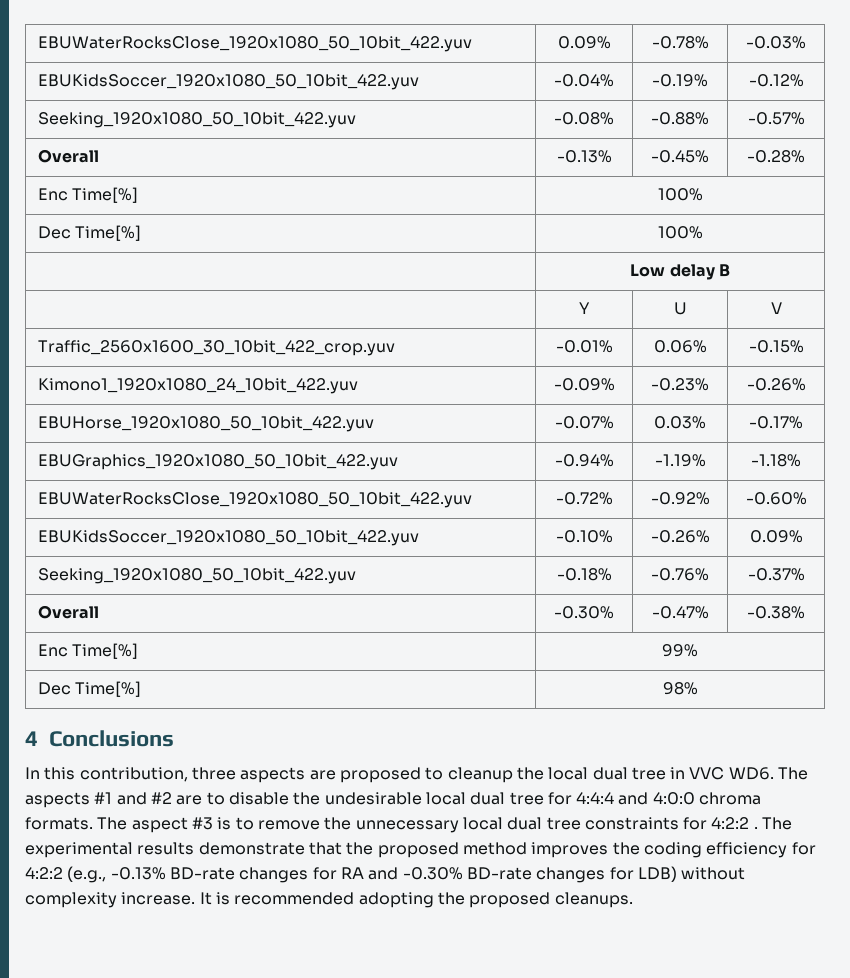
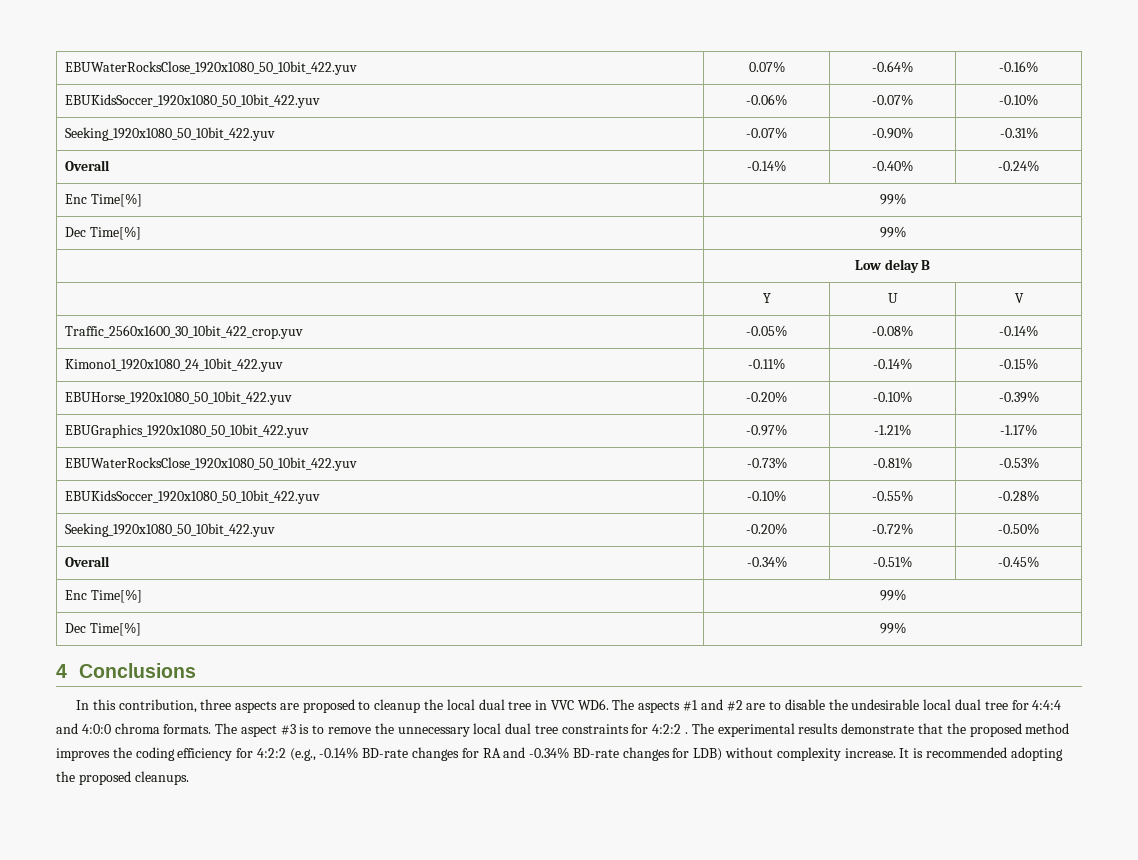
- EBUWaterRocksClose_1920x1080_50_10bit_422.yuv | 0.09% | -0.78% | -0.03%
- EBUKidsSoccer_1920x1080_50_10bit_422.yuv | -0.04% | -0.19% | -0.12%
- Seeking_1920x1080_50_10bit_422.yuv | -0.08% | -0.88% | -0.57%
- Overall | -0.13% | -0.45% | -0.28%
- Enc Time[%] | 100%
- Dec Time[%] | 100%
+ EBUWaterRocksClose_1920x1080_50_10bit_422.yuv | 0.07% | -0.64% | -0.16%
+ EBUKidsSoccer_1920x1080_50_10bit_422.yuv | -0.06% | -0.07% | -0.10%
+ Seeking_1920x1080_50_10bit_422.yuv | -0.07% | -0.90% | -0.31%
+ Overall | -0.14% | -0.40% | -0.24%
+ Enc Time[%] | 99%
+ Dec Time[%] | 99%
- Traffic_2560x1600_30_10bit_422_crop.yuv | -0.01% | 0.06% | -0.15%
- Kimono1_1920x1080_24_10bit_422.yuv | -0.09% | -0.23% | -0.26%
- EBUHorse_1920x1080_50_10bit_422.yuv | -0.07% | 0.03% | -0.17%
- EBUGraphics_1920x1080_50_10bit_422.yuv | -0.94% | -1.19% | -1.18%
- EBUWaterRocksClose_1920x1080_50_10bit_422.yuv | -0.72% | -0.92% | -0.60%
+ Traffic_2560x1600_30_10bit_422_crop.yuv | -0.05% | -0.08% | -0.14%
+ Kimono1_1920x1080_24_10bit_422.yuv | -0.11% | -0.14% | -0.15%
+ EBUHorse_1920x1080_50_10bit_422.yuv | -0.20% | -0.10% | -0.39%
+ EBUGraphics_1920x1080_50_10bit_422.yuv | -0.97% | -1.21% | -1.17%
+ EBUWaterRocksClose_1920x1080_50_10bit_422.yuv | -0.73% | -0.81% | -0.53%
- EBUKidsSoccer_1920x1080_50_10bit_422.yuv | -0.10% | -0.26% | 0.09%
- Seeking_1920x1080_50_10bit_422.yuv | -0.18% | -0.76% | -0.37%
- Overall | -0.30% | -0.47% | -0.38%
+ EBUKidsSoccer_1920x1080_50_10bit_422.yuv | -0.10% | -0.55% | -0.28%
+ Seeking_1920x1080_50_10bit_422.yuv | -0.20% | -0.72% | -0.50%
+ Overall | -0.34% | -0.51% | -0.45%
  Enc Time[%] | 99%
- Dec Time[%] | 98%
+ Dec Time[%] | 99%
- The experimental results demonstrate that the proposed method improves the coding efficiency for 4:2:2 (e.g., -0.13% BD-rate changes for RA and -0.30% BD-rate changes for LDB) without complexity increase.
+ The experimental results demonstrate that the proposed method improves the coding efficiency for 4:2:2 (e.g., -0.14% BD-rate changes for RA and -0.34% BD-rate changes for LDB) without complexity increase.

